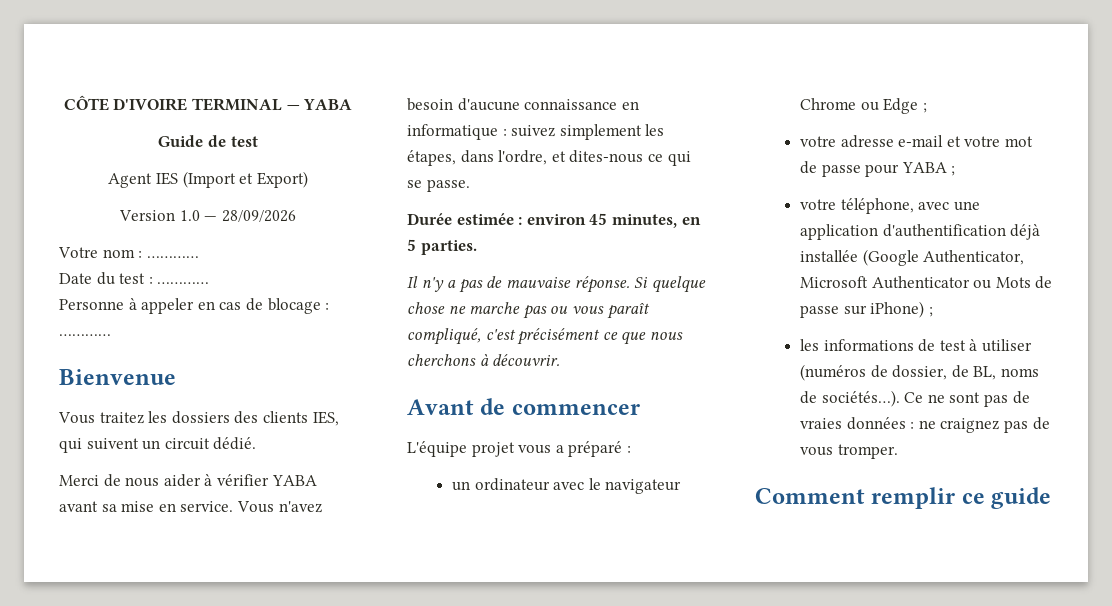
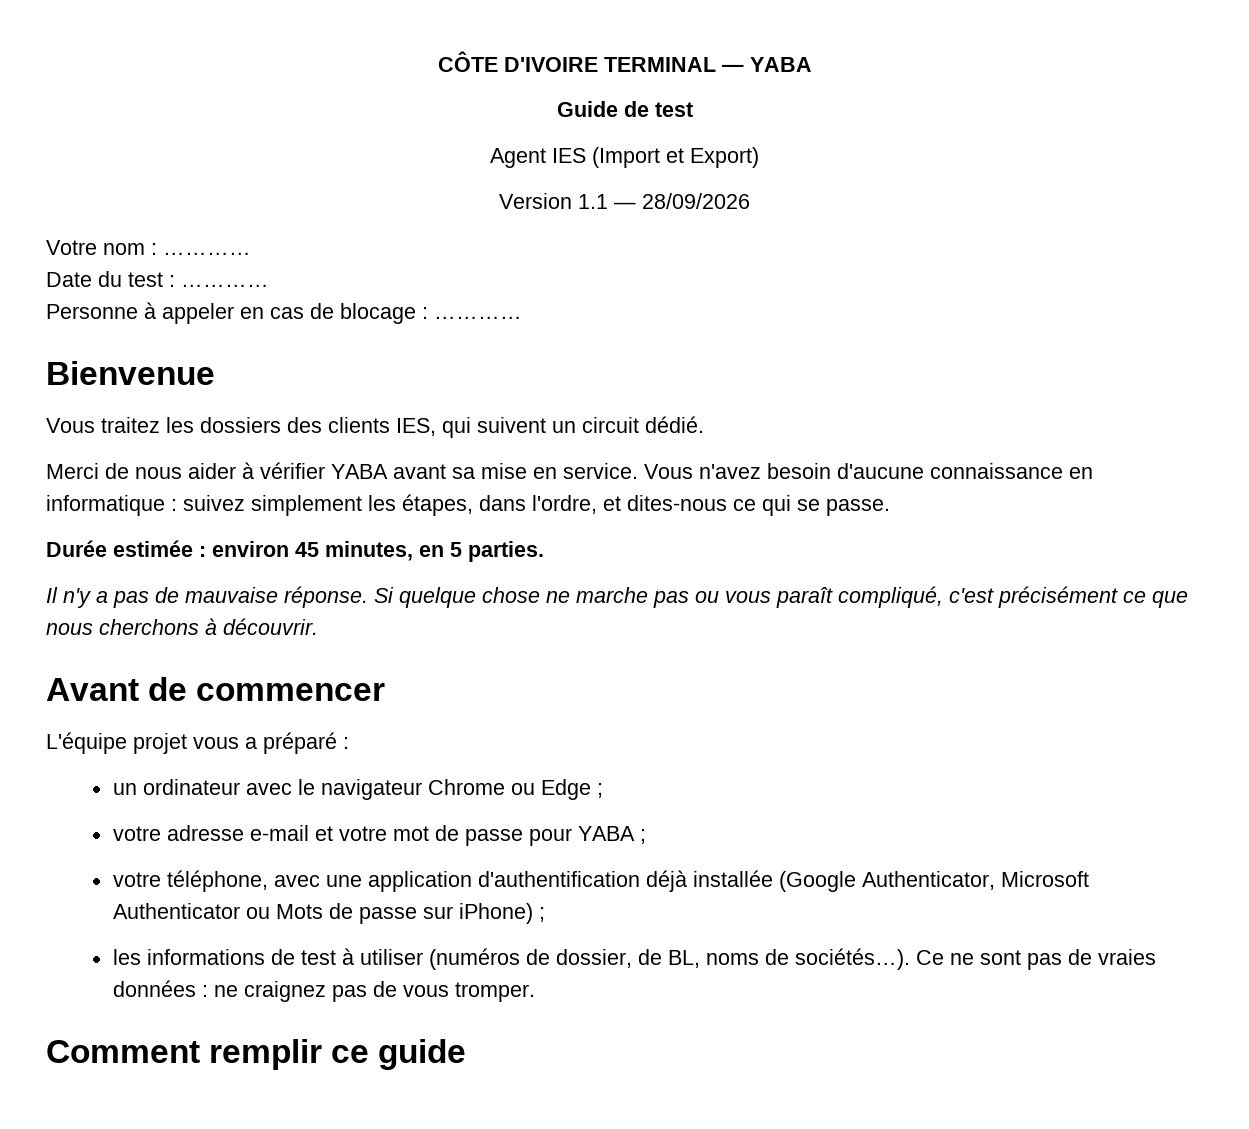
- Version 1.0 — 28/09/2026
+ Version 1.1 — 28/09/2026

